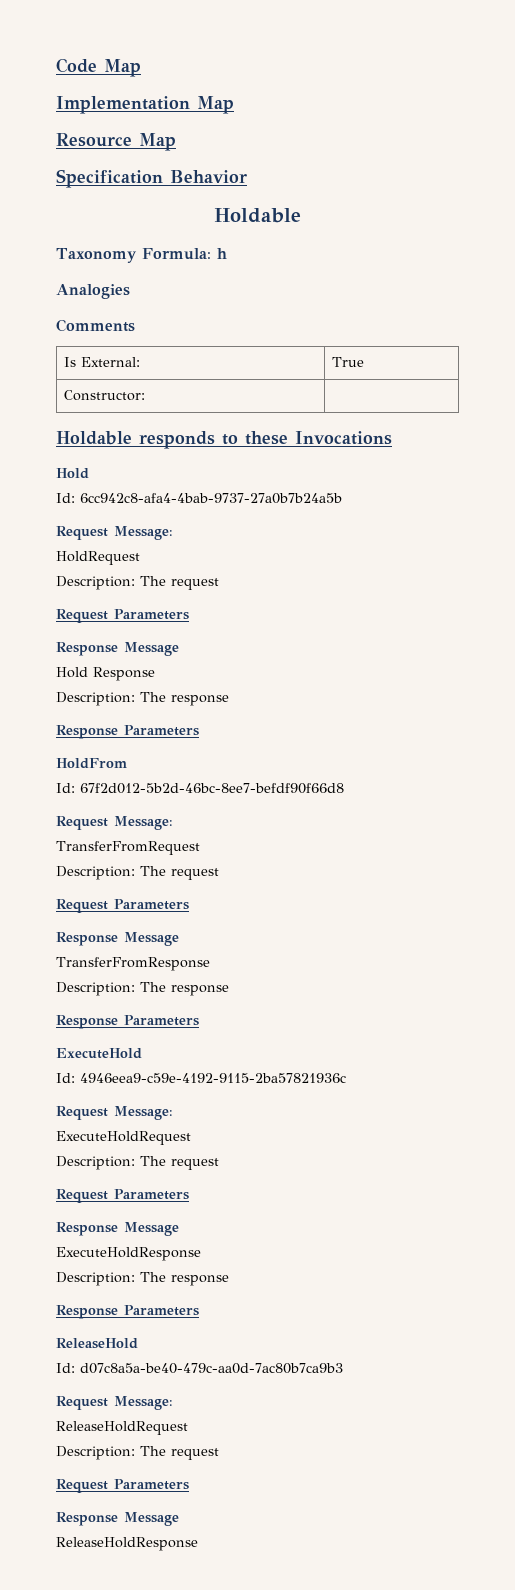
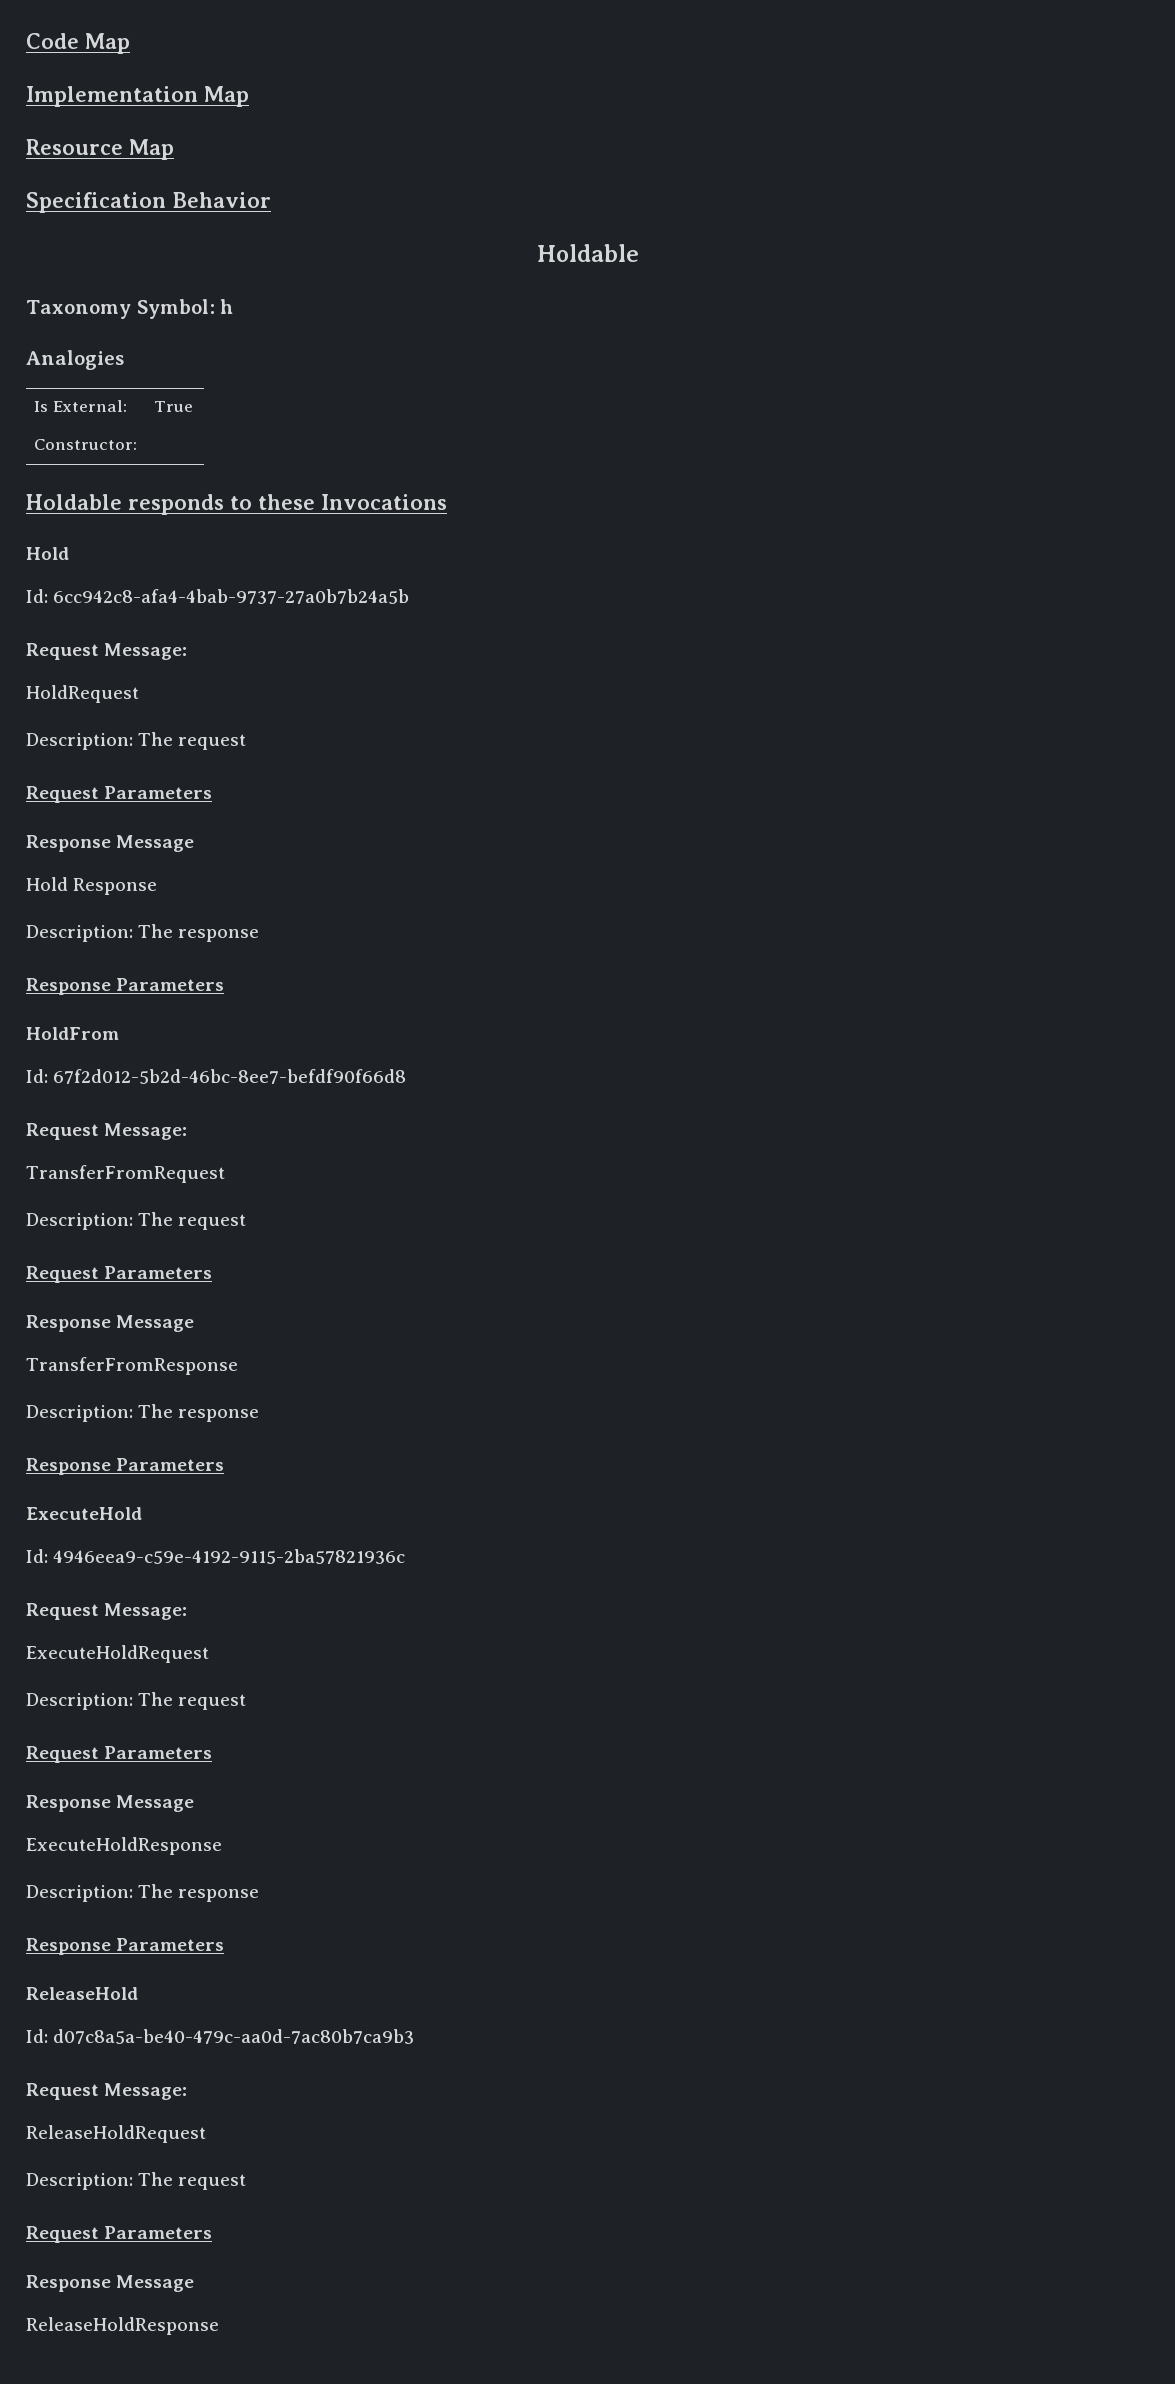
- Taxonomy Formula: h
+ Taxonomy Symbol: h
- Comments

